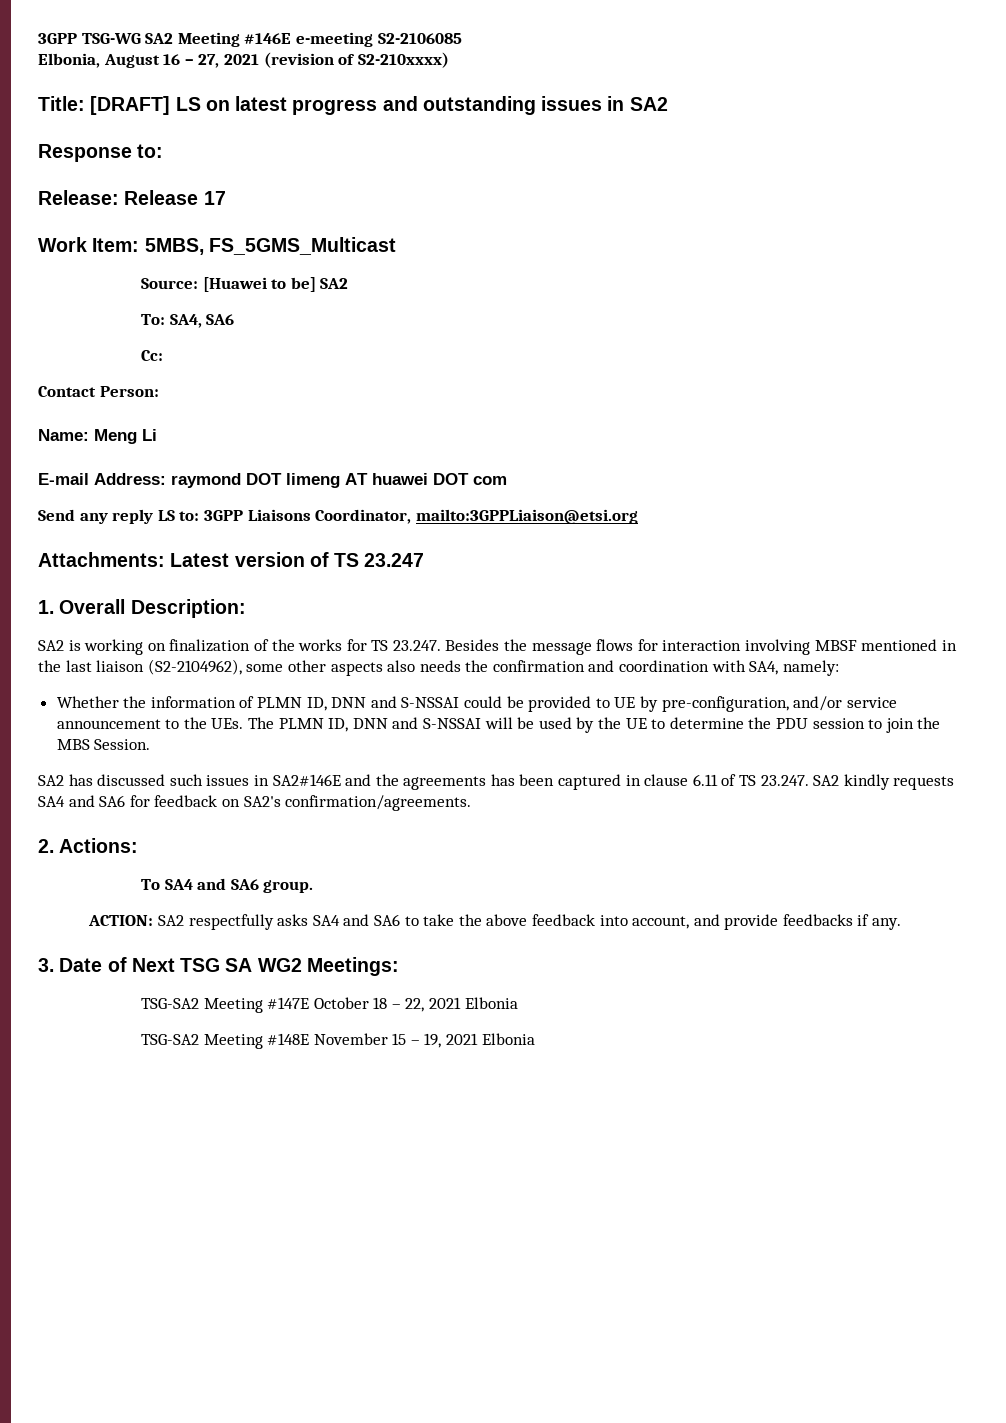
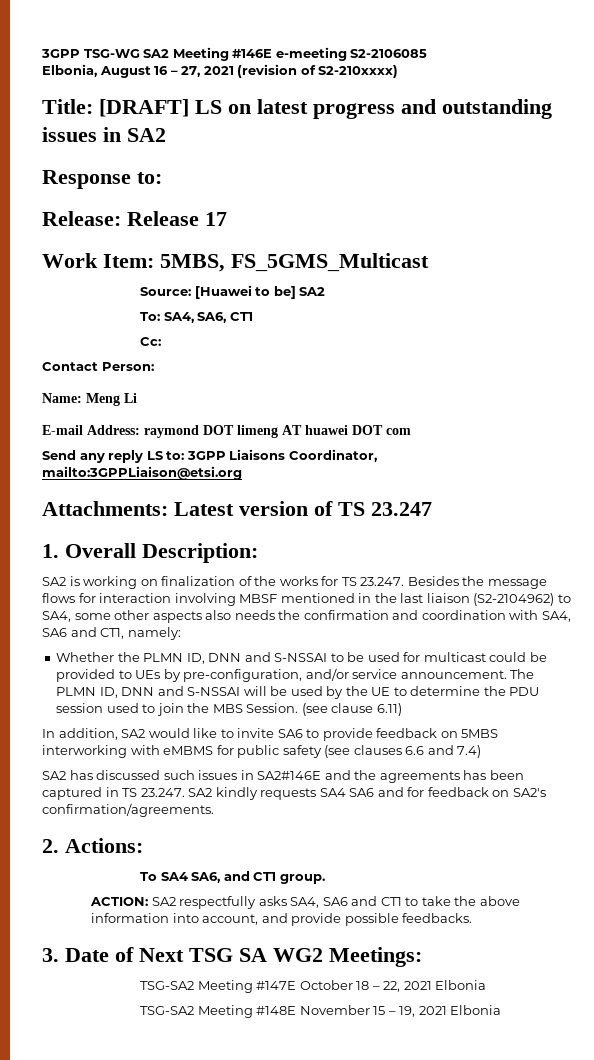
- To: SA4, SA6
+ To: SA4, SA6, CT1
- SA2 is working on finalization of the works for TS 23.247. Besides the message flows for interaction involving MBSF mentioned in the last liaison (S2-2104962), some other aspects also needs the confirmation and coordination with SA4, namely:
+ SA2 is working on finalization of the works for TS 23.247. Besides the message flows for interaction involving MBSF mentioned in the last liaison (S2-2104962) to SA4, some other aspects also needs the confirmation and coordination with SA4, SA6 and CT1, namely:
- Whether the information of PLMN ID, DNN and S-NSSAI could be provided to UE by pre-configuration, and/or service announcement to the UEs. The PLMN ID, DNN and S-NSSAI will be used by the UE to determine the PDU session to join the MBS Session.
+ Whether the PLMN ID, DNN and S-NSSAI to be used for multicast could be provided to UEs by pre-configuration, and/or service announcement. The PLMN ID, DNN and S-NSSAI will be used by the UE to determine the PDU session used to join the MBS Session. (see clause 6.11)
+ In addition, SA2 would like to invite SA6 to provide feedback on 5MBS interworking with eMBMS for public safety (see clauses 6.6 and 7.4)
- SA2 has discussed such issues in SA2#146E and the agreements has been captured in clause 6.11 of TS 23.247. SA2 kindly requests SA4 and SA6 for feedback on SA2's confirmation/agreements.
+ SA2 has discussed such issues in SA2#146E and the agreements has been captured in TS 23.247. SA2 kindly requests SA4 SA6 and for feedback on SA2's confirmation/agreements.
- To SA4 and SA6 group.
+ To SA4 SA6, and CT1 group.
- ACTION: SA2 respectfully asks SA4 and SA6 to take the above feedback into account, and provide feedbacks if any.
+ ACTION: SA2 respectfully asks SA4, SA6 and CT1 to take the above information into account, and provide possible feedbacks.

